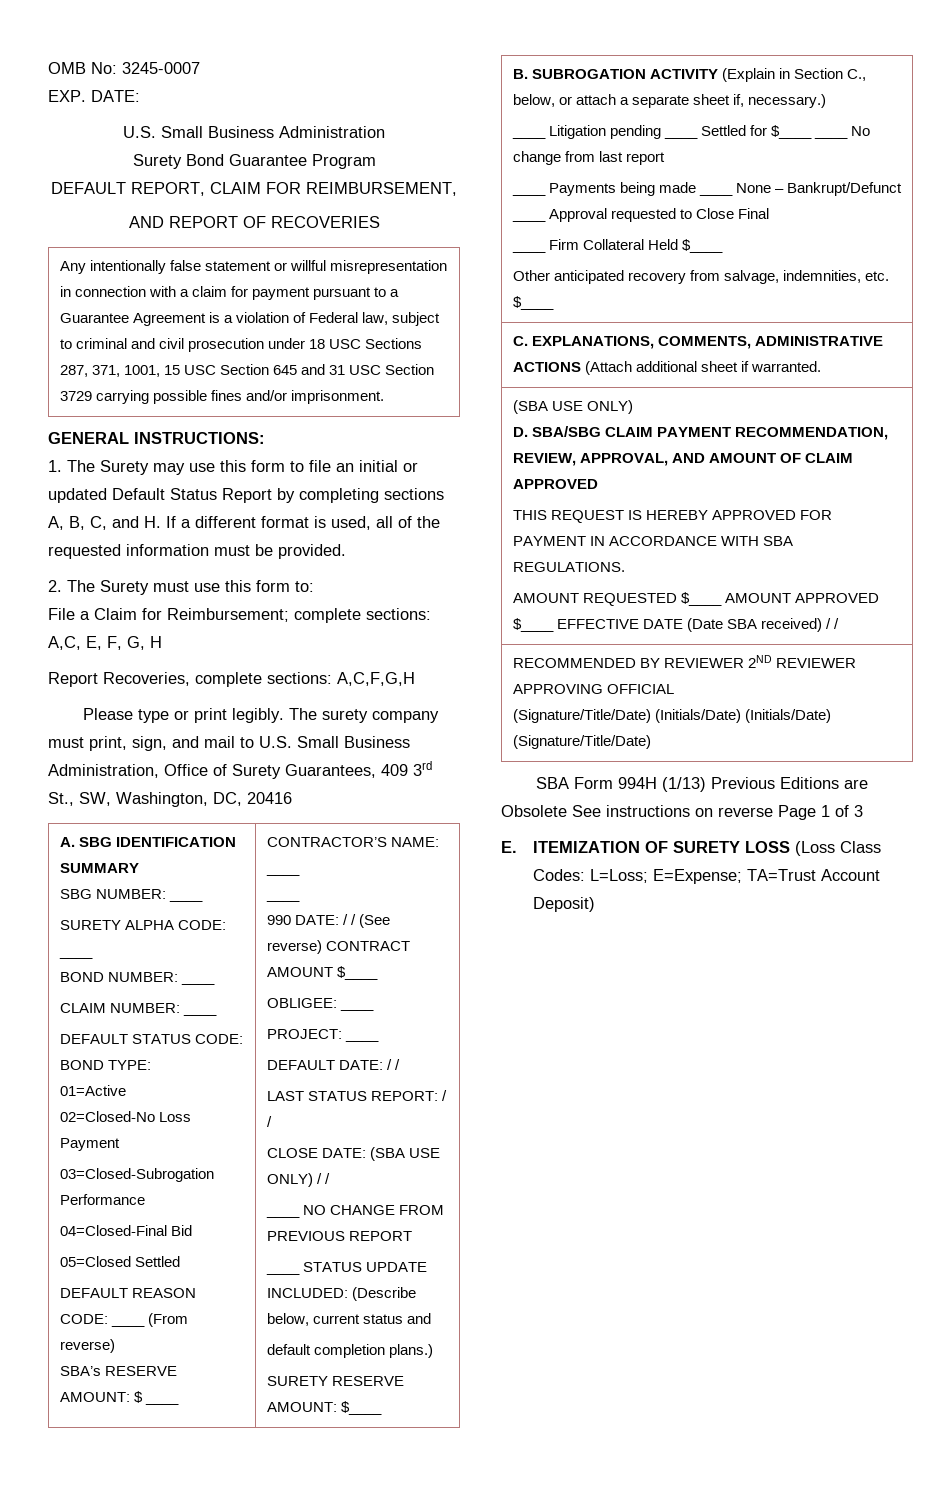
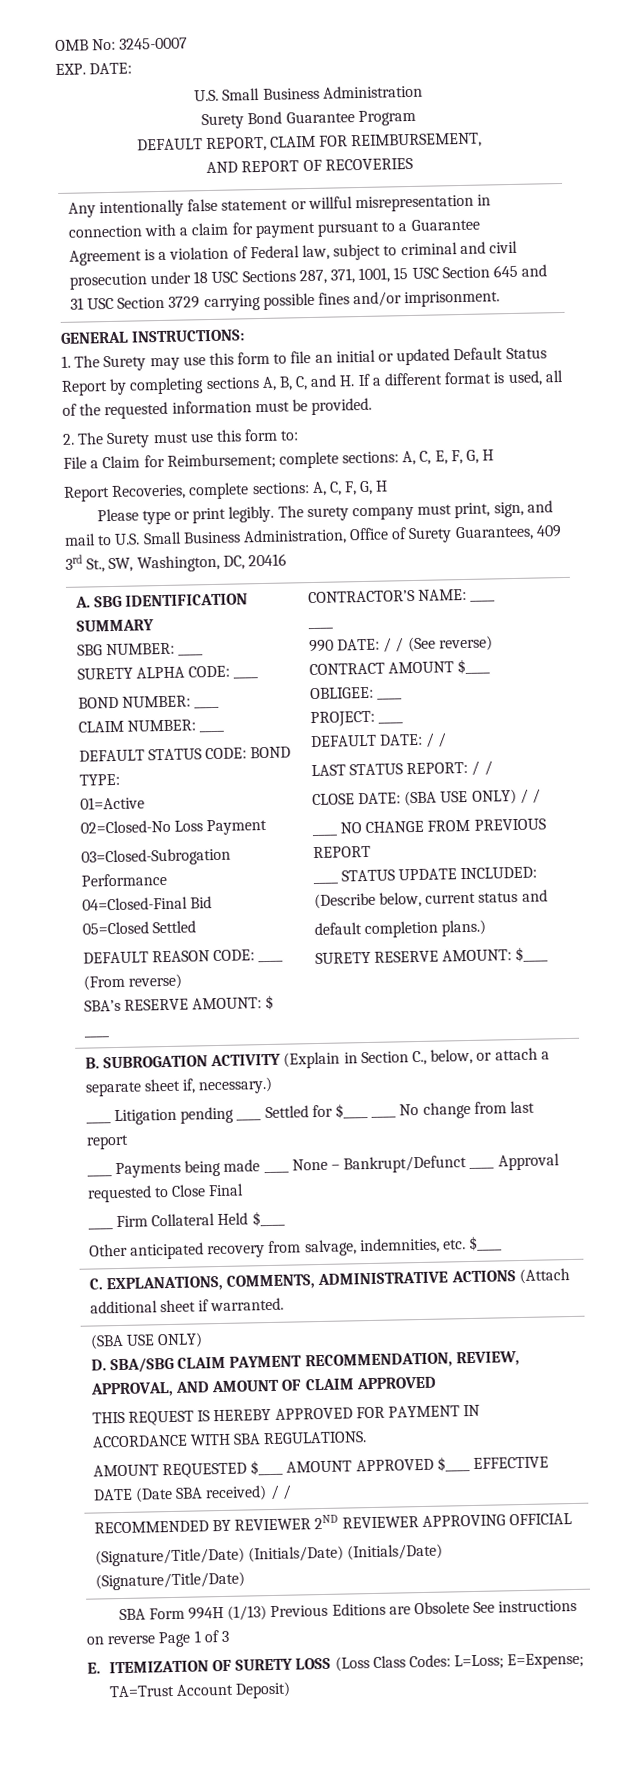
- File a Claim for Reimbursement; complete sections: A,C, E, F, G, H
+ File a Claim for Reimbursement; complete sections: A, C, E, F, G, H
- Report Recoveries, complete sections: A,C,F,G,H
+ Report Recoveries, complete sections: A, C, F, G, H

